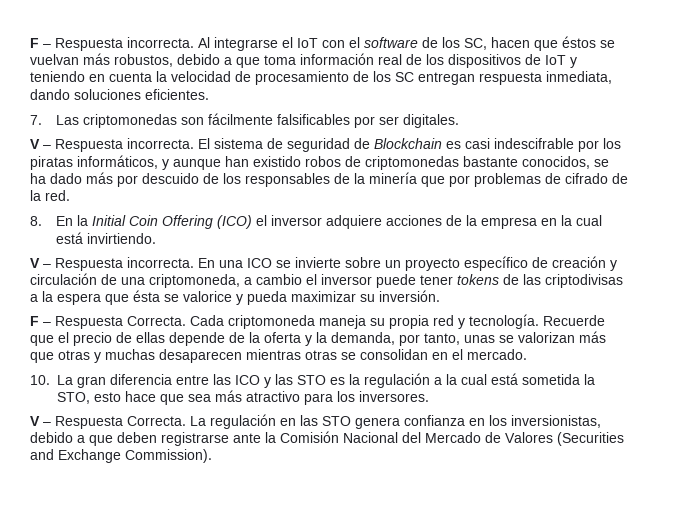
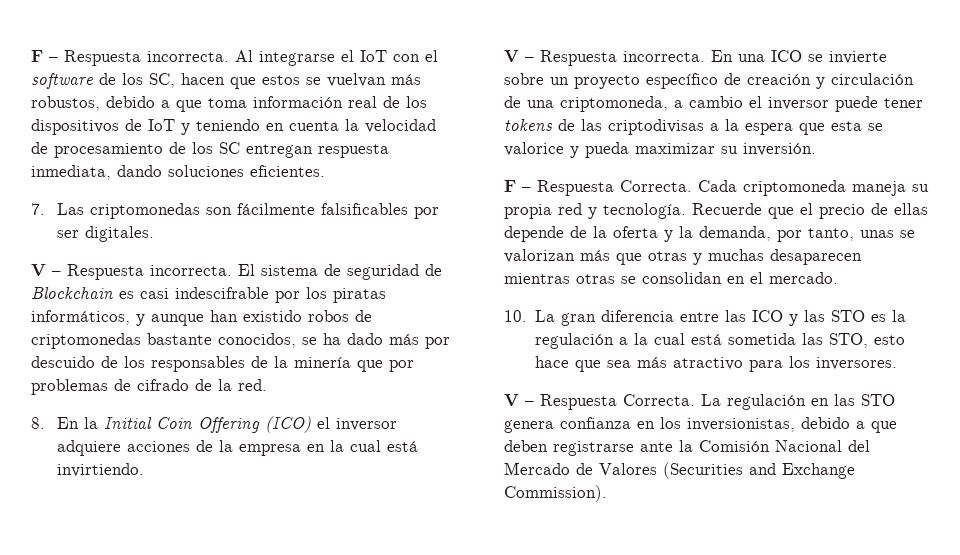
- Al integrarse el IoT con el software de los SC, hacen que éstos se vuelvan más robustos, debido a que toma información real de los dispositivos de IoT y teniendo en cuenta la velocidad de procesamiento de los SC entregan respuesta inmediata, dando soluciones eficientes.
+ Al integrarse el IoT con el software de los SC, hacen que estos se vuelvan más robustos, debido a que toma información real de los dispositivos de IoT y teniendo en cuenta la velocidad de procesamiento de los SC entregan respuesta inmediata, dando soluciones eficientes.
- En una ICO se invierte sobre un proyecto específico de creación y circulación de una criptomoneda, a cambio el inversor puede tener tokens de las criptodivisas a la espera que ésta se valorice y pueda maximizar su inversión.
+ En una ICO se invierte sobre un proyecto específico de creación y circulación de una criptomoneda, a cambio el inversor puede tener tokens de las criptodivisas a la espera que esta se valorice y pueda maximizar su inversión.
- 10. La gran diferencia entre las ICO y las STO es la regulación a la cual está sometida la STO, esto hace que sea más atractivo para los inversores.
+ 10. La gran diferencia entre las ICO y las STO es la regulación a la cual está sometida las STO, esto hace que sea más atractivo para los inversores.

